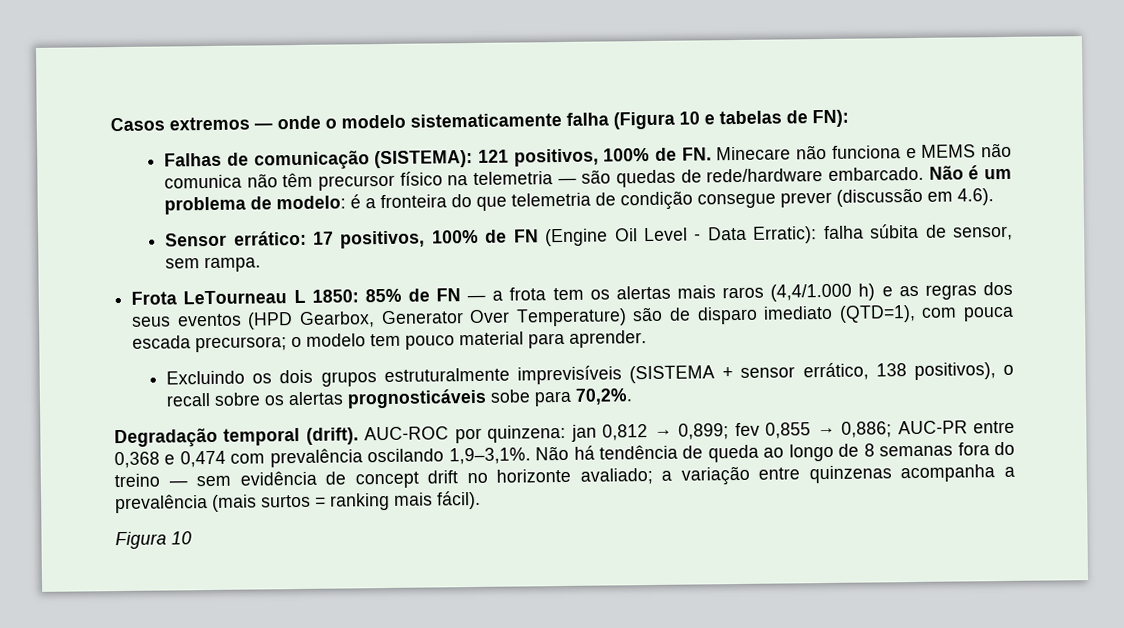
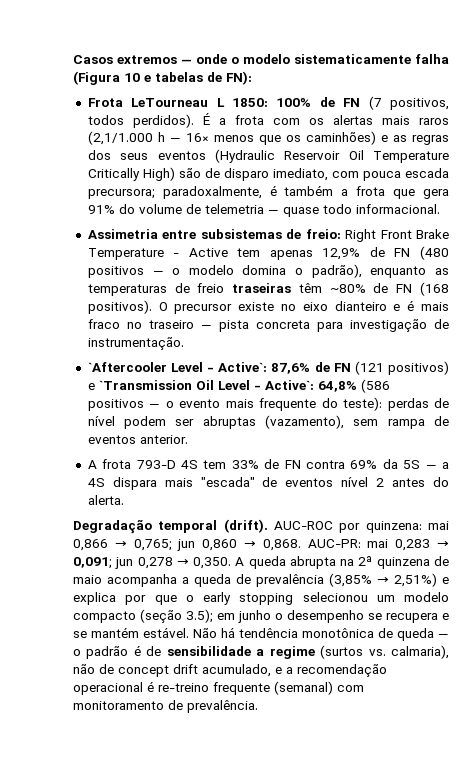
- Falhas de comunicação (SISTEMA): 121 positivos, 100% de FN. Minecare não funciona e MEMS não comunica não têm precursor físico na telemetria — são quedas de rede/hardware embarcado. Não é um problema de modelo: é a fronteira do que telemetria de condição consegue prever (discussão em 4.6).
- Sensor errático: 17 positivos, 100% de FN (Engine Oil Level - Data Erratic): falha súbita de sensor, sem rampa.
- Frota LeTourneau L 1850: 85% de FN — a frota tem os alertas mais raros (4,4/1.000 h) e as regras dos seus eventos (HPD Gearbox, Generator Over Temperature) são de disparo imediato (QTD=1), com pouca escada precursora; o modelo tem pouco material para aprender.
- Excluindo os dois grupos estruturalmente imprevisíveis (SISTEMA + sensor errático, 138 positivos), o recall sobre os alertas prognosticáveis sobe para 70,2%.
+ Frota LeTourneau L 1850: 100% de FN (7 positivos, todos perdidos). É a frota com os alertas mais raros (2,1/1.000 h — 16× menos que os caminhões) e as regras dos seus eventos (Hydraulic Reservoir Oil Temperature Critically High) são de disparo imediato, com pouca escada precursora; paradoxalmente, é também a frota que gera 91% do volume de telemetria — quase todo informacional.
+ Assimetria entre subsistemas de freio: Right Front Brake Temperature - Active tem apenas 12,9% de FN (480 positivos — o modelo domina o padrão), enquanto as temperaturas de freio traseiras têm ~80% de FN (168 positivos). O precursor existe no eixo dianteiro e é mais fraco no traseiro — pista concreta para investigação de instrumentação.
+ `Aftercooler Level - Active`: 87,6% de FN (121 positivos) e `Transmission Oil Level - Active`: 64,8% (586 positivos — o evento mais frequente do teste): perdas de nível podem ser abruptas (vazamento), sem rampa de eventos anterior.
+ A frota 793-D 4S tem 33% de FN contra 69% da 5S — a 4S dispara mais "escada" de eventos nível 2 antes do alerta.
- AUC-ROC por quinzena: jan 0,812 → 0,899; fev 0,855 → 0,886; AUC-PR entre 0,368 e 0,474 com prevalência oscilando 1,9–3,1%.
+ AUC-ROC por quinzena: mai 0,866 → 0,765; jun 0,860 → 0,868. AUC-PR: mai 0,283 → 0,091; jun 0,278 → 0,350. A queda abrupta na 2ª quinzena de maio acompanha a queda de prevalência (3,85% → 2,51%) e explica por que o early stopping selecionou um modelo compacto (seção 3.5); em junho o desempenho se recupera e se mantém estável.
- Não há tendência de queda ao longo de 8 semanas fora do treino — sem evidência de concept drift no horizonte avaliado; a variação entre quinzenas acompanha a prevalência (mais surtos = ranking mais fácil).
- Figura 10
+ Não há tendência monotônica de queda — o padrão é de sensibilidade a regime (surtos vs. calmaria), não de concept drift acumulado, e a recomendação operacional é re-treino frequente (semanal) com monitoramento de prevalência.

